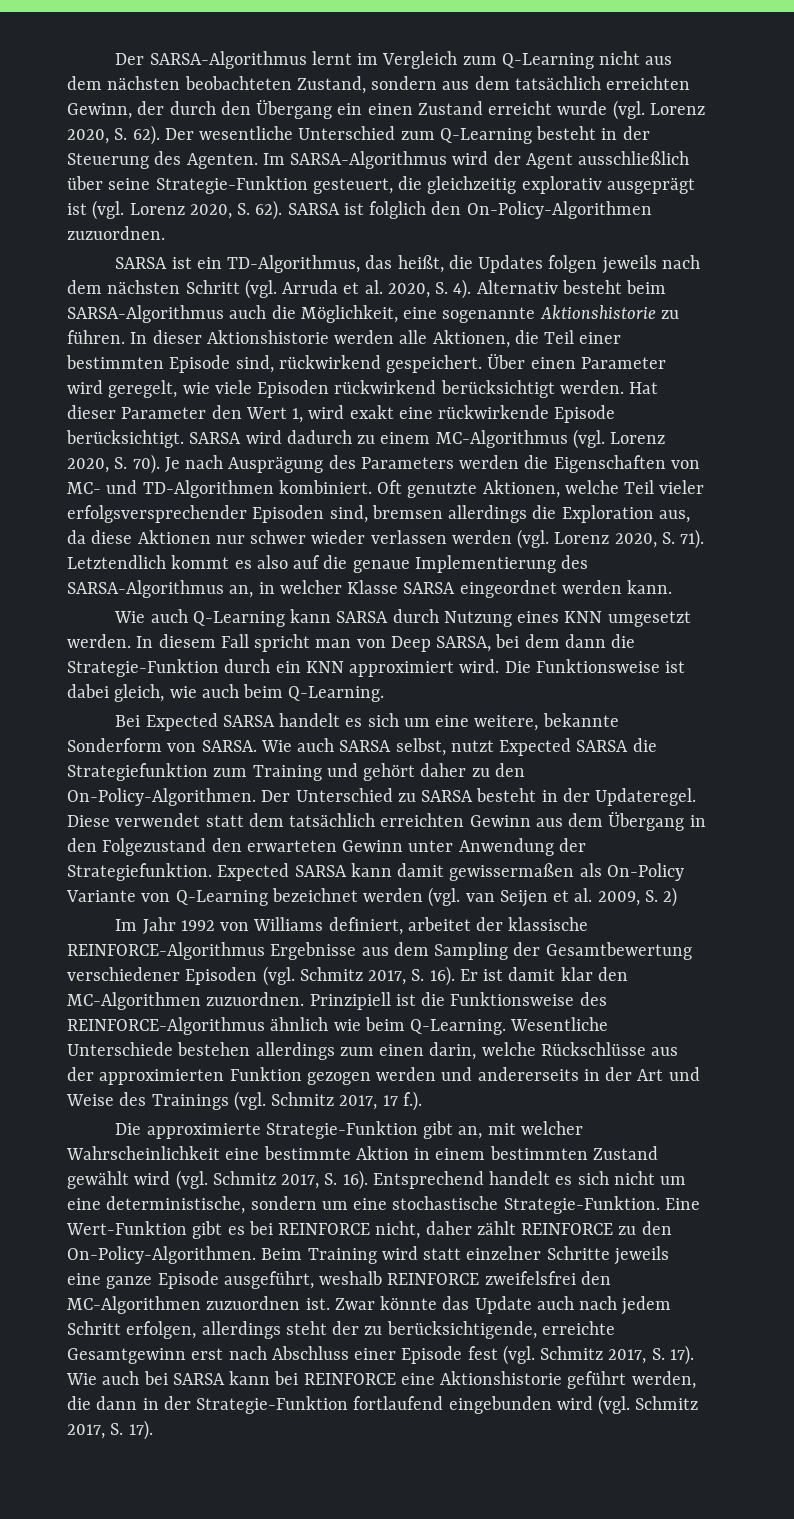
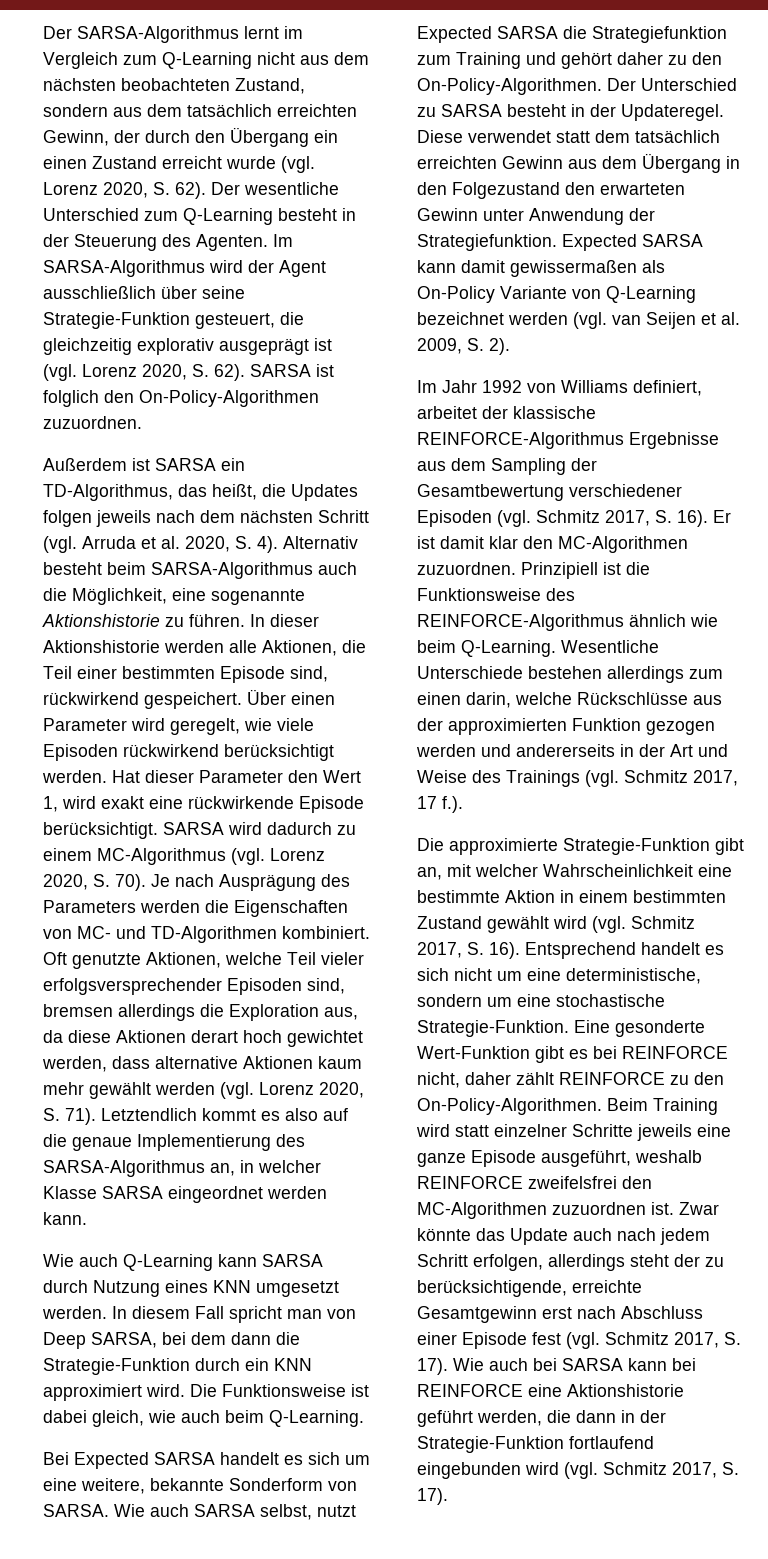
- SARSA ist ein TD-Algorithmus, das heißt, die Updates folgen jeweils nach dem nächsten Schritt (vgl. Arruda et al. 2020, S. 4).
+ Außerdem ist SARSA ein TD-Algorithmus, das heißt, die Updates folgen jeweils nach dem nächsten Schritt (vgl. Arruda et al. 2020, S. 4).
- Oft genutzte Aktionen, welche Teil vieler erfolgsversprechender Episoden sind, bremsen allerdings die Exploration aus, da diese Aktionen nur schwer wieder verlassen werden (vgl. Lorenz 2020, S. 71).
+ Oft genutzte Aktionen, welche Teil vieler erfolgsversprechender Episoden sind, bremsen allerdings die Exploration aus, da diese Aktionen derart hoch gewichtet werden, dass alternative Aktionen kaum mehr gewählt werden (vgl. Lorenz 2020, S. 71).
- Expected SARSA kann damit gewissermaßen als On-Policy Variante von Q-Learning bezeichnet werden (vgl. van Seijen et al. 2009, S. 2)
+ Expected SARSA kann damit gewissermaßen als On-Policy Variante von Q-Learning bezeichnet werden (vgl. van Seijen et al. 2009, S. 2).
- Eine Wert-Funktion gibt es bei REINFORCE nicht, daher zählt REINFORCE zu den On-Policy-Algorithmen.
+ Eine gesonderte Wert-Funktion gibt es bei REINFORCE nicht, daher zählt REINFORCE zu den On-Policy-Algorithmen.

